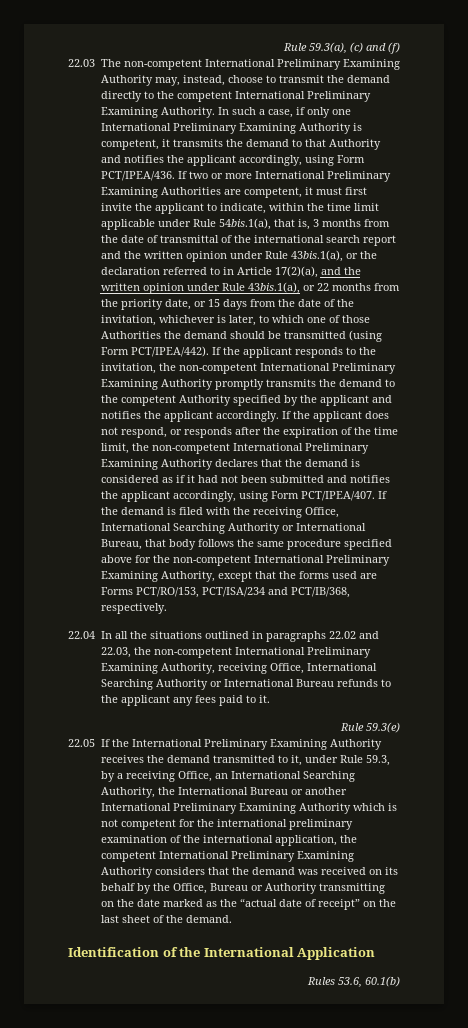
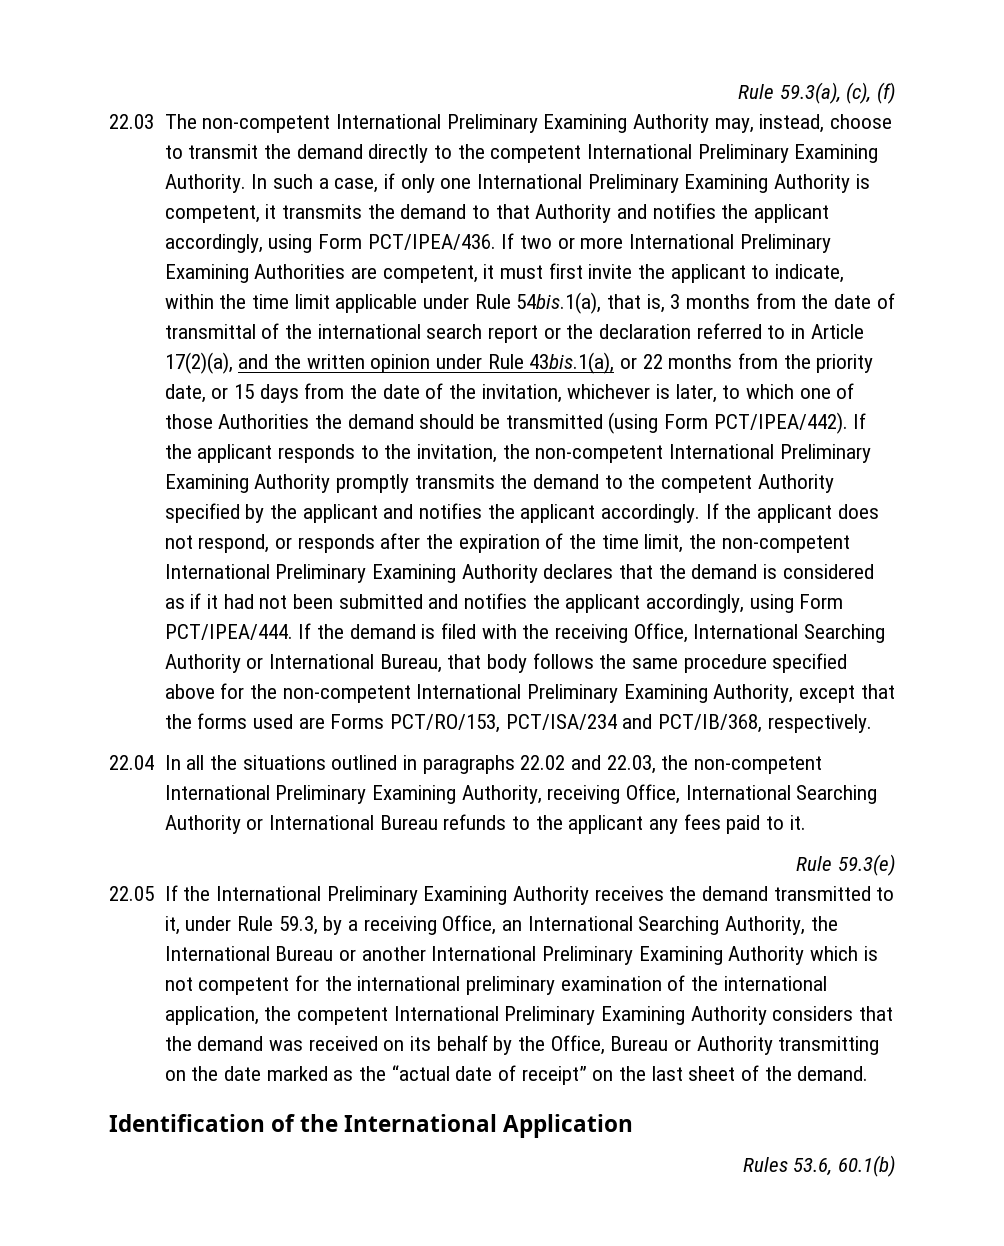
- Rule 59.3(a), (c) and (f)
+ Rule 59.3(a), (c), (f)
- If two or more International Preliminary Examining Authorities are competent, it must first invite the applicant to indicate, within the time limit applicable under Rule 54bis.1(a), that is, 3 months from the date of transmittal of the international search report and the written opinion under Rule 43bis.1(a), or the declaration referred to in Article 17(2)(a), and the written opinion under Rule 43bis.1(a), or 22 months from the priority date, or 15 days from the date of the invitation, whichever is later, to which one of those Authorities the demand should be transmitted (using Form PCT/IPEA/442).
+ If two or more International Preliminary Examining Authorities are competent, it must first invite the applicant to indicate, within the time limit applicable under Rule 54bis.1(a), that is, 3 months from the date of transmittal of the international search report or the declaration referred to in Article 17(2)(a), and the written opinion under Rule 43bis.1(a), or 22 months from the priority date, or 15 days from the date of the invitation, whichever is later, to which one of those Authorities the demand should be transmitted (using Form PCT/IPEA/442).
- If the applicant does not respond, or responds after the expiration of the time limit, the non-competent International Preliminary Examining Authority declares that the demand is considered as if it had not been submitted and notifies the applicant accordingly, using Form PCT/IPEA/407.
+ If the applicant does not respond, or responds after the expiration of the time limit, the non-competent International Preliminary Examining Authority declares that the demand is considered as if it had not been submitted and notifies the applicant accordingly, using Form PCT/IPEA/444.

